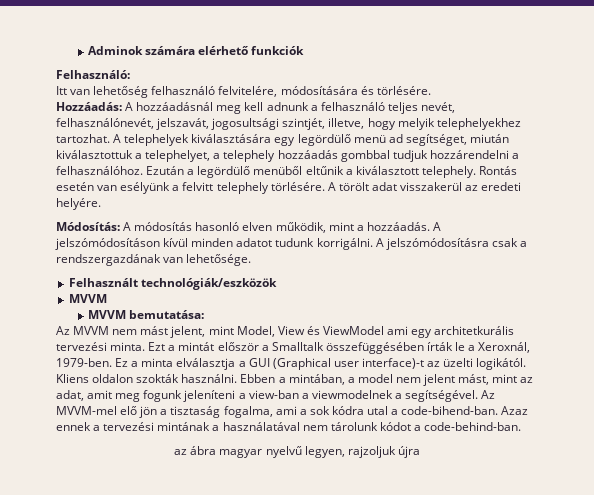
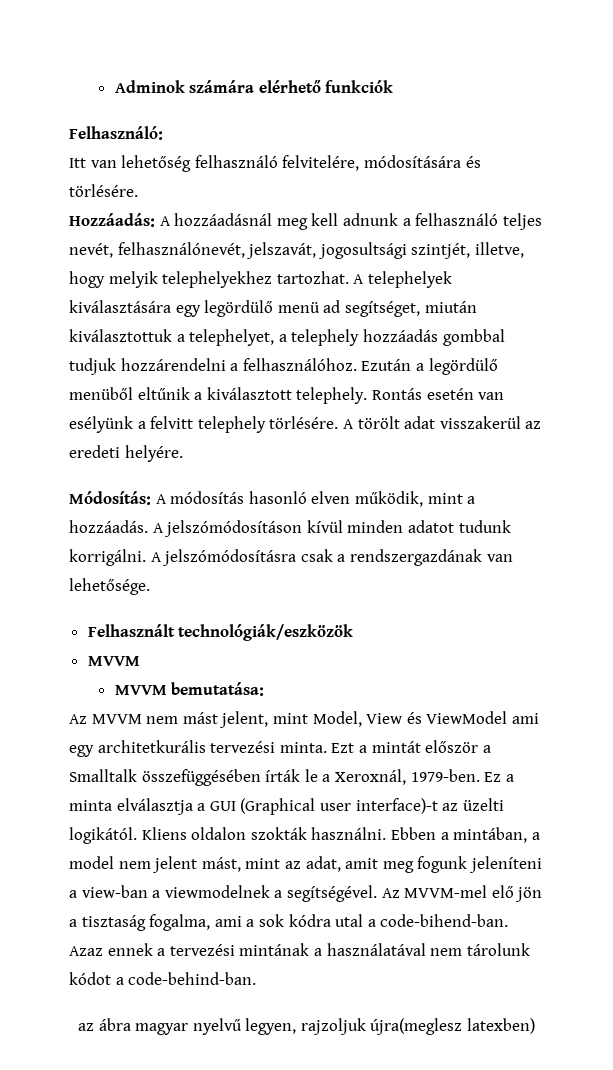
- az ábra magyar nyelvű legyen, rajzoljuk újra
+ az ábra magyar nyelvű legyen, rajzoljuk újra(meglesz latexben)

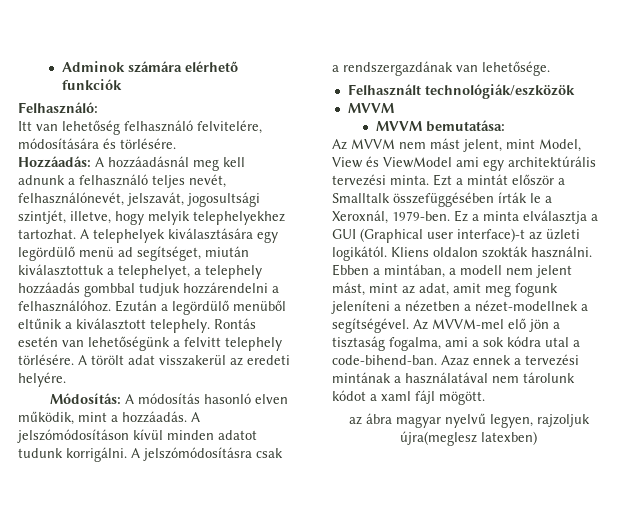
- Rontás esetén van esélyünk a felvitt telephely törlésére.
+ Rontás esetén van lehetőségünk a felvitt telephely törlésére.
- Az MVVM nem mást jelent, mint Model, View és ViewModel ami egy architetkurális tervezési minta.
+ Az MVVM nem mást jelent, mint Model, View és ViewModel ami egy architektúrális tervezési minta.
- Ez a minta elválasztja a GUI (Graphical user interface)-t az üzelti logikától.
+ Ez a minta elválasztja a GUI (Graphical user interface)-t az üzleti logikától.
- Ebben a mintában, a model nem jelent mást, mint az adat, amit meg fogunk jeleníteni a view-ban a viewmodelnek a segítségével.
+ Ebben a mintában, a modell nem jelent mást, mint az adat, amit meg fogunk jeleníteni a nézetben a nézet-modellnek a segítségével.
- Azaz ennek a tervezési mintának a használatával nem tárolunk kódot a code-behind-ban.
+ Azaz ennek a tervezési mintának a használatával nem tárolunk kódot a xaml fájl mögött.

